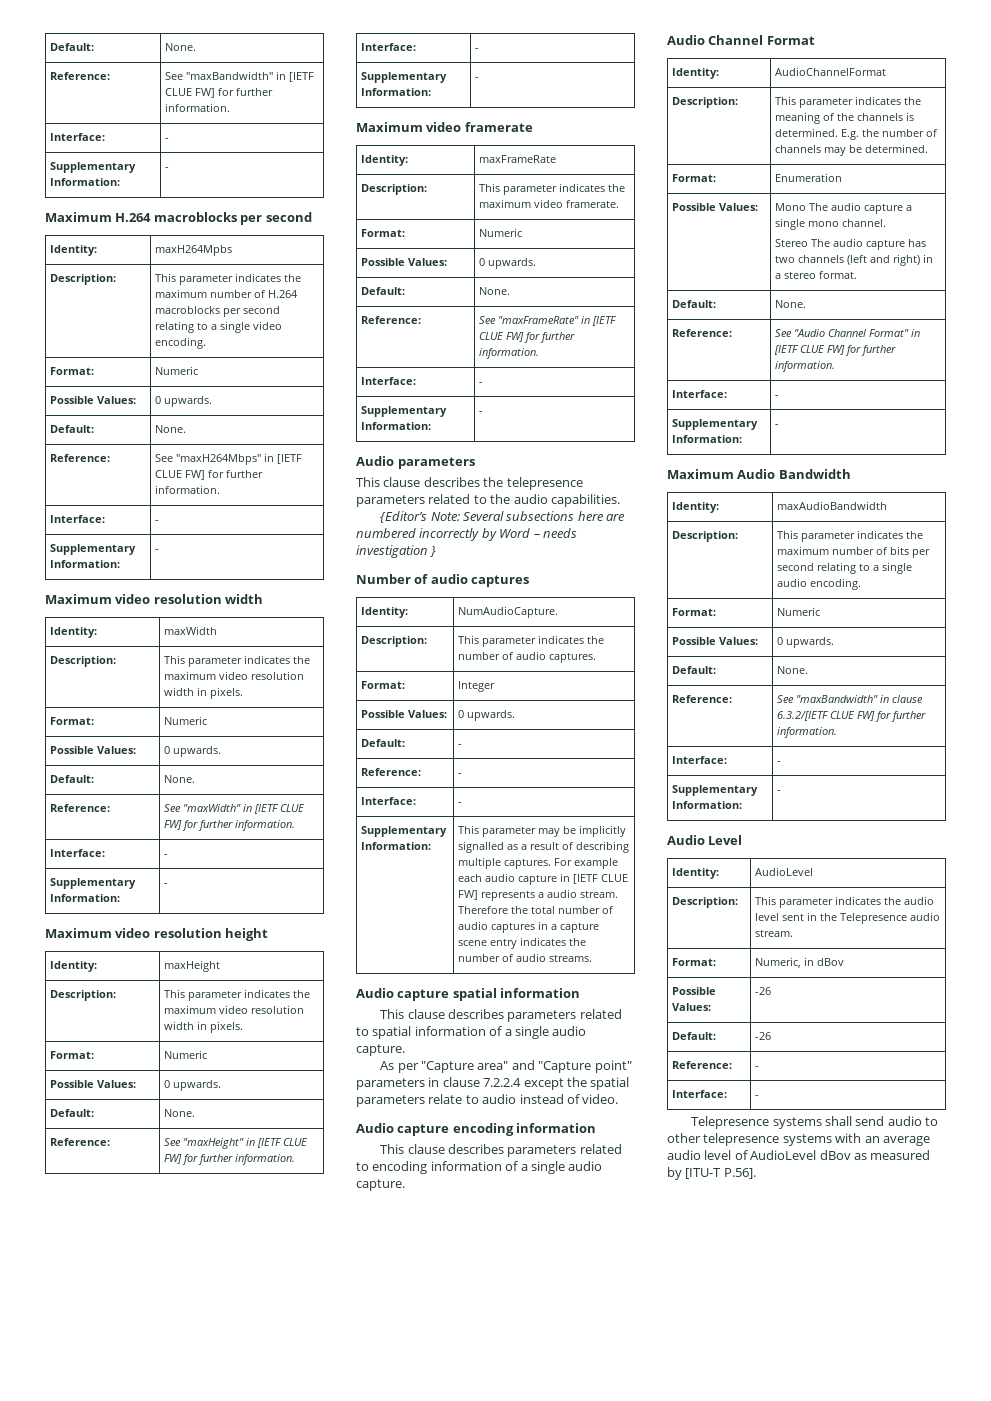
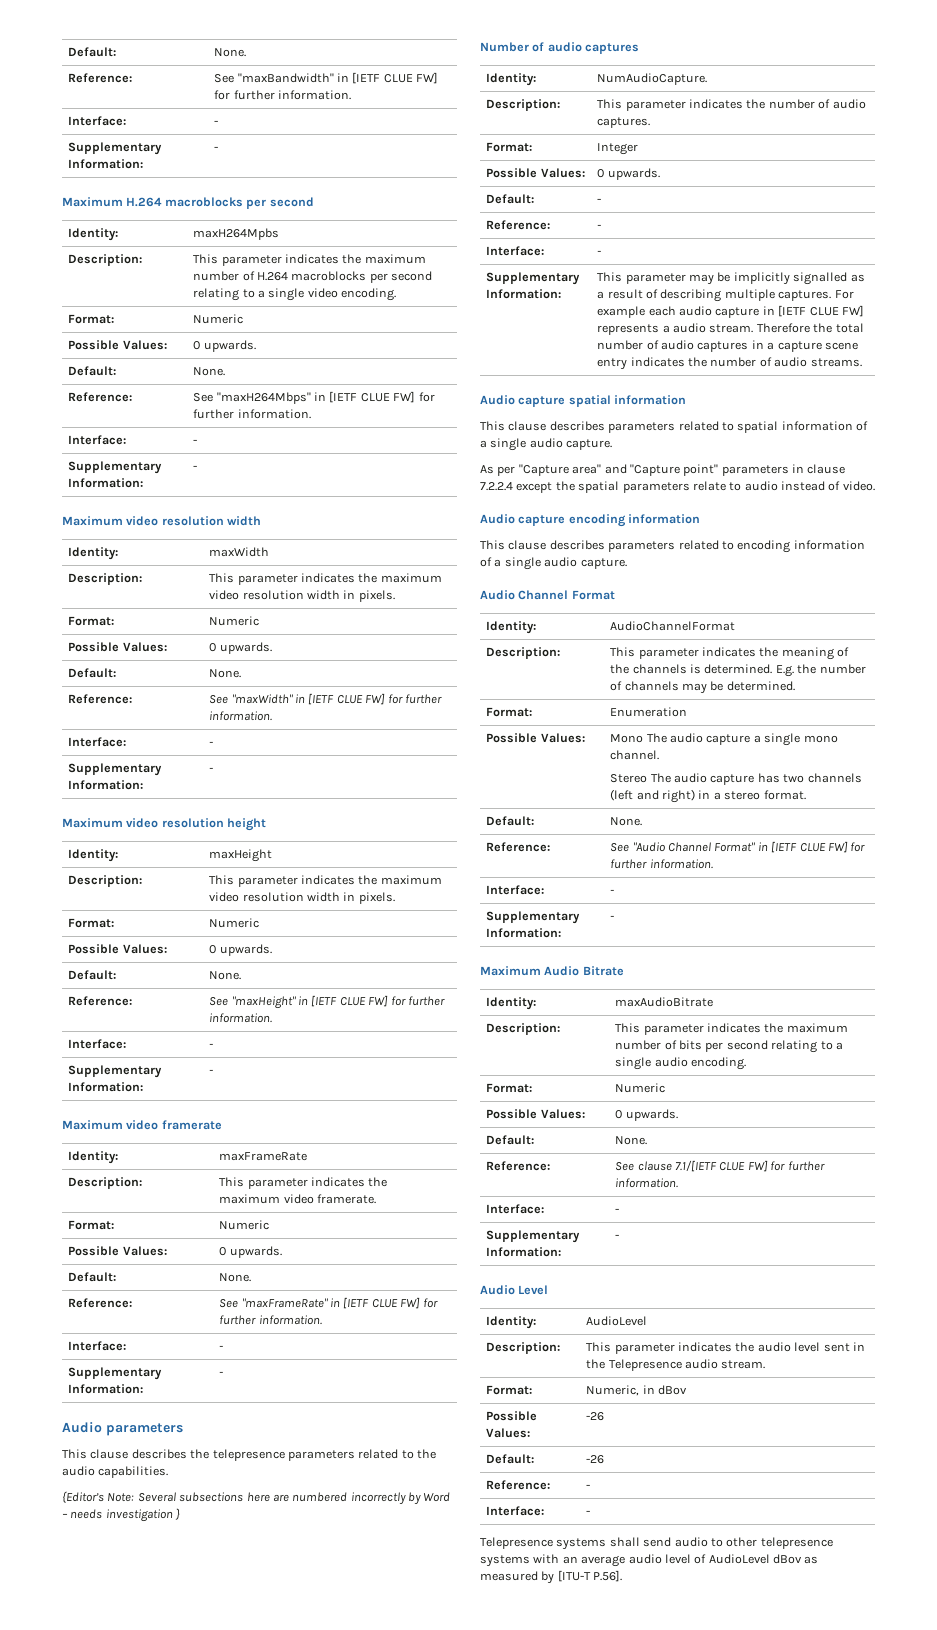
- Maximum Audio Bandwidth
- Identity: | maxAudioBandwidth
+ Maximum Audio Bitrate
+ Identity: | maxAudioBitrate
- Reference: | See "maxBandwidth" in clause 6.3.2/[IETF CLUE FW] for further information.
+ Reference: | See clause 7.1/[IETF CLUE FW] for further information.

